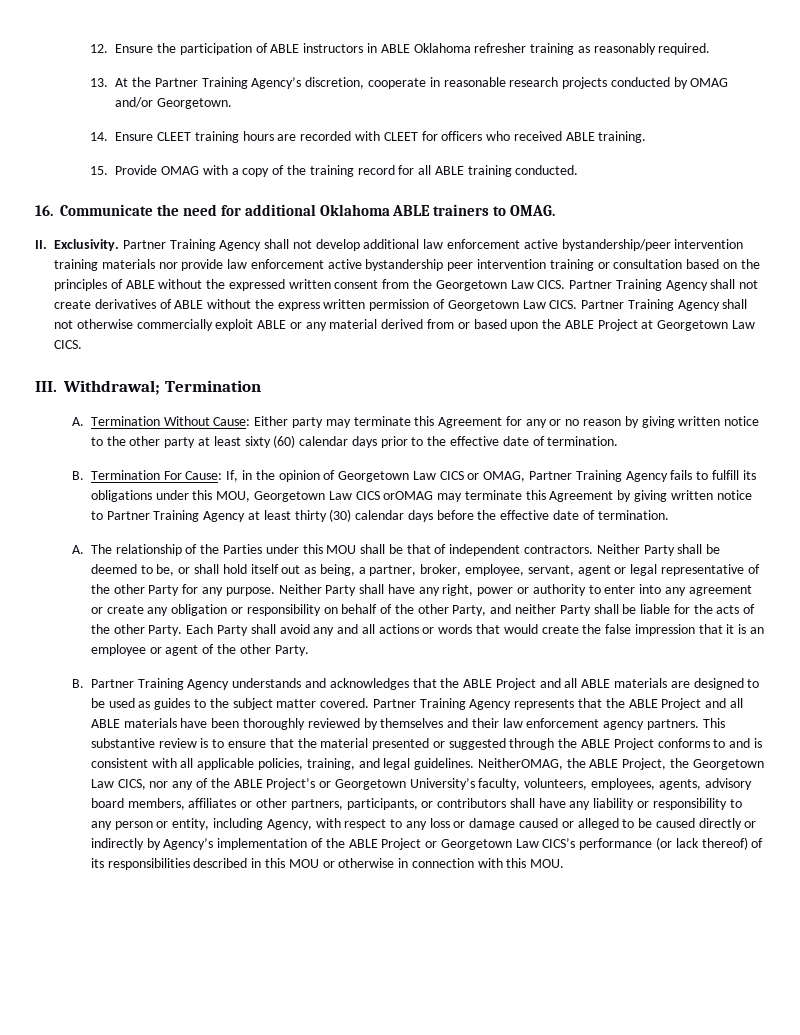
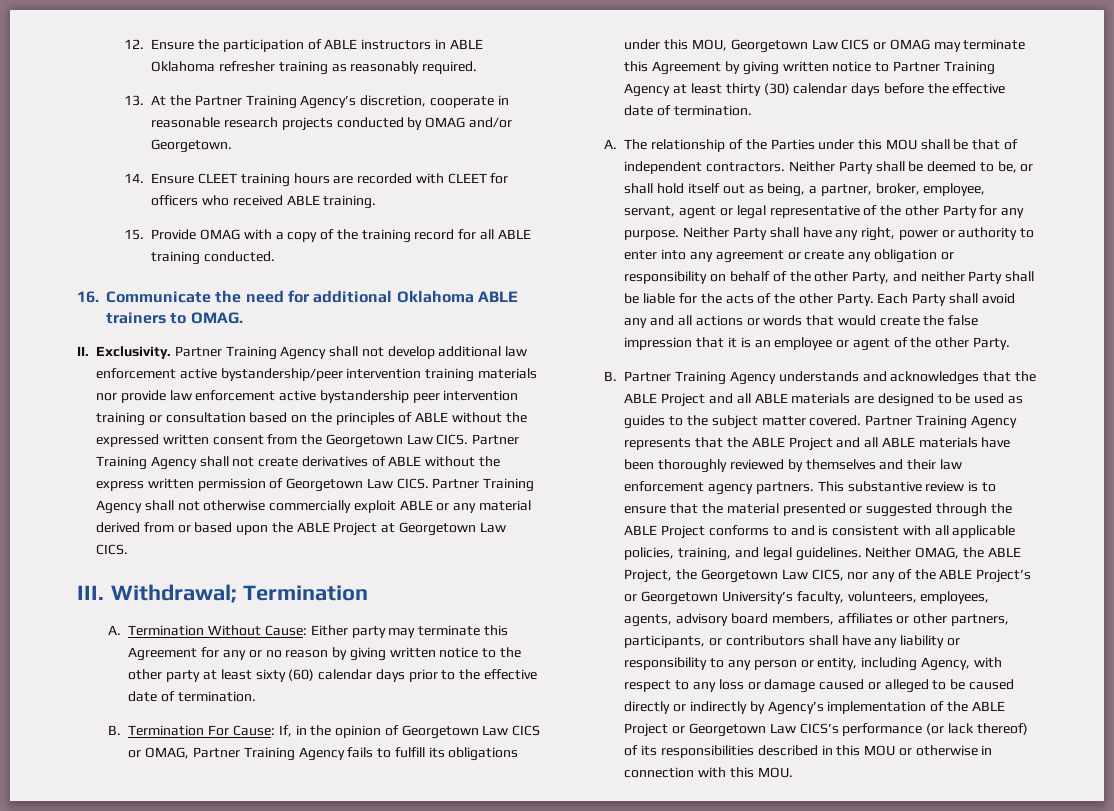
- B. Termination For Cause: If, in the opinion of Georgetown Law CICS or OMAG, Partner Training Agency fails to fulfill its obligations under this MOU, Georgetown Law CICS orOMAG may terminate this Agreement by giving written notice to Partner Training Agency at least thirty (30) calendar days before the effective date of termination.
+ B. Termination For Cause: If, in the opinion of Georgetown Law CICS or OMAG, Partner Training Agency fails to fulfill its obligations under this MOU, Georgetown Law CICS or OMAG may terminate this Agreement by giving written notice to Partner Training Agency at least thirty (30) calendar days before the effective date of termination.
- NeitherOMAG, the ABLE Project, the Georgetown Law CICS, nor any of the ABLE Project’s or Georgetown University’s faculty, volunteers, employees, agents, advisory board members, affiliates or other partners, participants, or contributors shall have any liability or responsibility to any person or entity, including Agency, with respect to any loss or damage caused or alleged to be caused directly or indirectly by Agency’s implementation of the ABLE Project or Georgetown Law CICS’s performance (or lack thereof) of its responsibilities described in this MOU or otherwise in connection with this MOU.
+ Neither OMAG, the ABLE Project, the Georgetown Law CICS, nor any of the ABLE Project’s or Georgetown University’s faculty, volunteers, employees, agents, advisory board members, affiliates or other partners, participants, or contributors shall have any liability or responsibility to any person or entity, including Agency, with respect to any loss or damage caused or alleged to be caused directly or indirectly by Agency’s implementation of the ABLE Project or Georgetown Law CICS’s performance (or lack thereof) of its responsibilities described in this MOU or otherwise in connection with this MOU.

